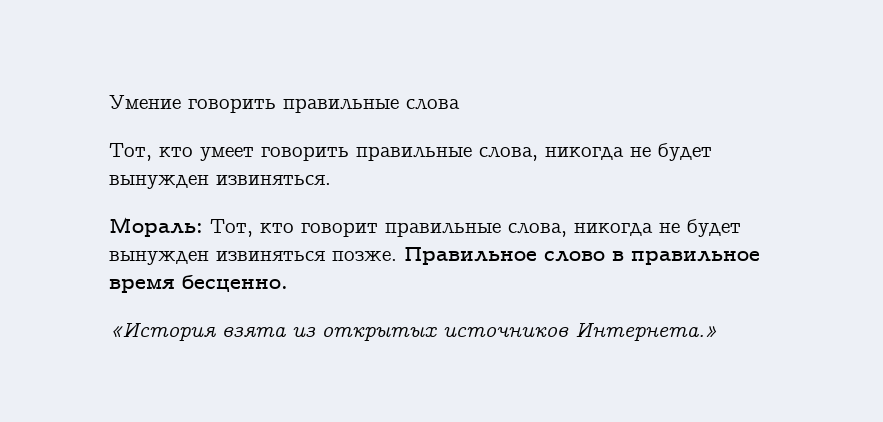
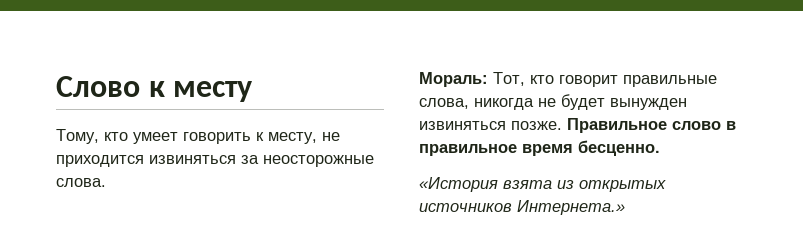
- Умение говорить правильные слова
- Тот, кто умеет говорить правильные слова, никогда не будет вынужден извиняться.
+ Слово к месту
+ Тому, кто умеет говорить к месту, не приходится извиняться за неосторожные слова.

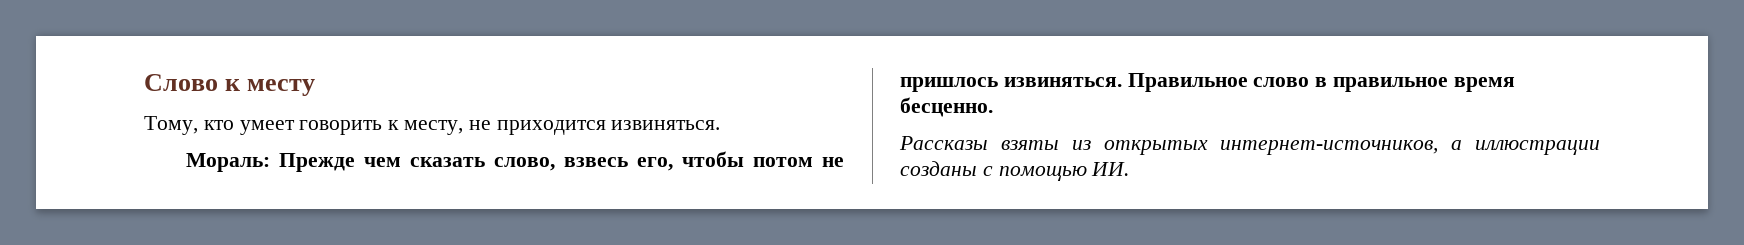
- Тому, кто умеет говорить к месту, не приходится извиняться за неосторожные слова.
- Мораль: Тот, кто говорит правильные слова, никогда не будет вынужден извиняться позже.
+ Тому, кто умеет говорить к месту, не приходится извиняться.
+ Мораль: Прежде чем сказать слово, взвесь его, чтобы потом не пришлось извиняться.
- «История взята из открытых источников Интернета.»
+ Рассказы взяты из открытых интернет-источников, а иллюстрации созданы с помощью ИИ.

